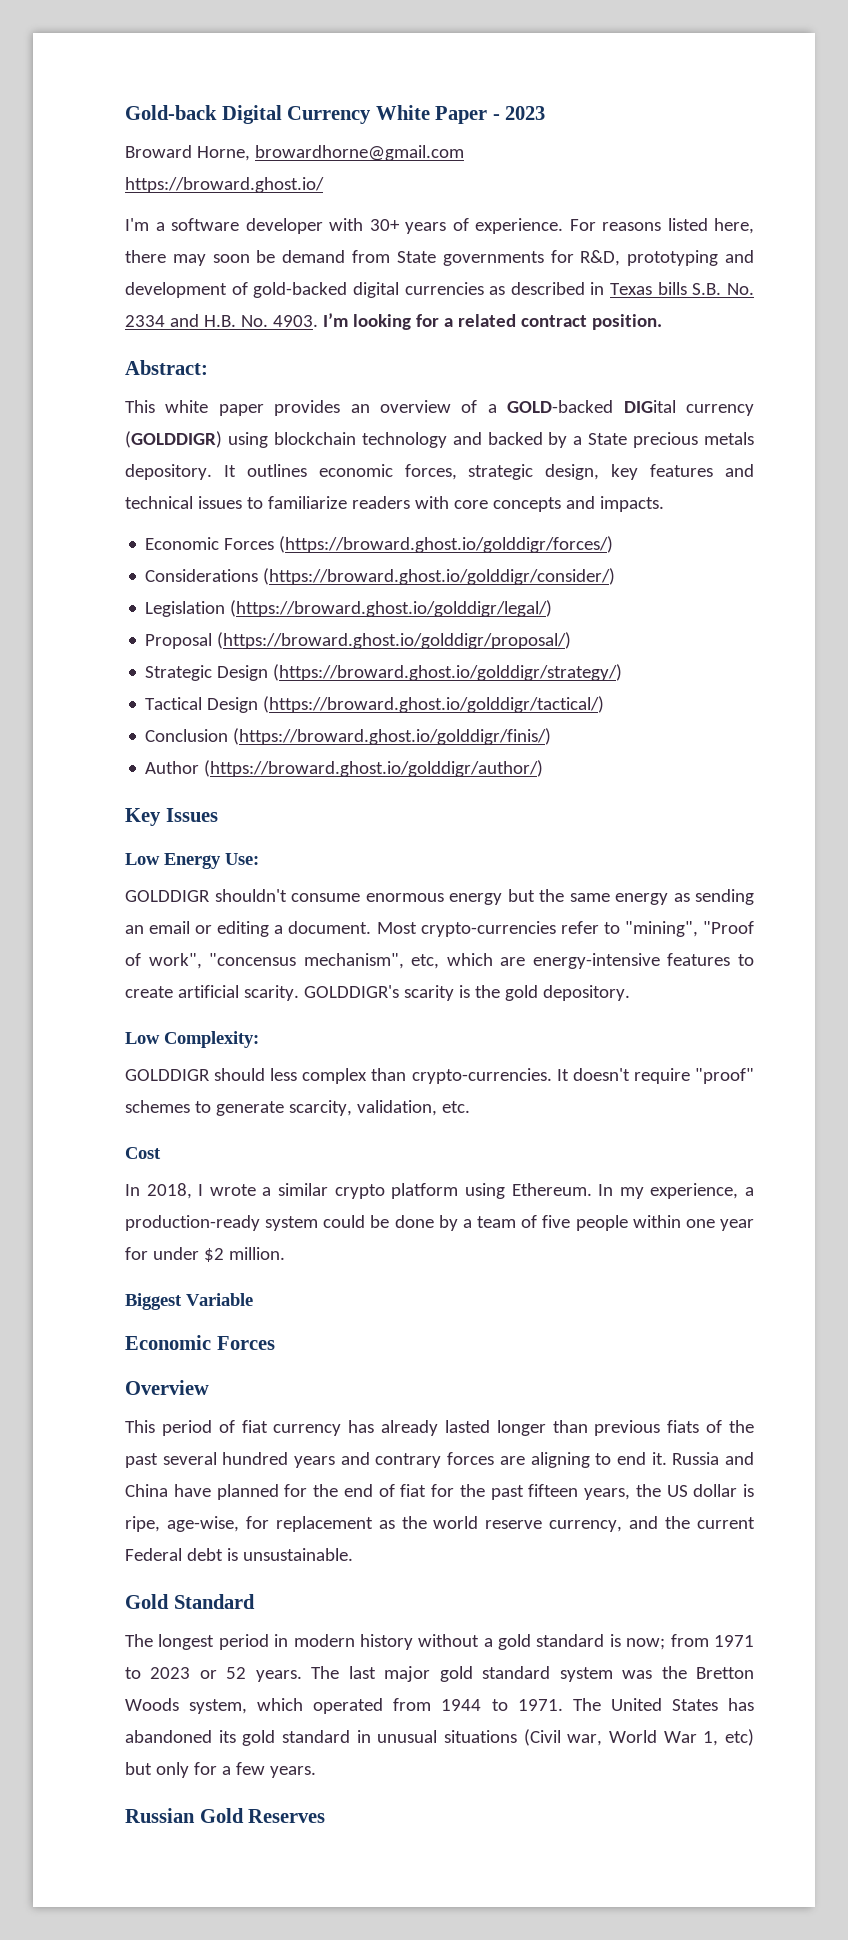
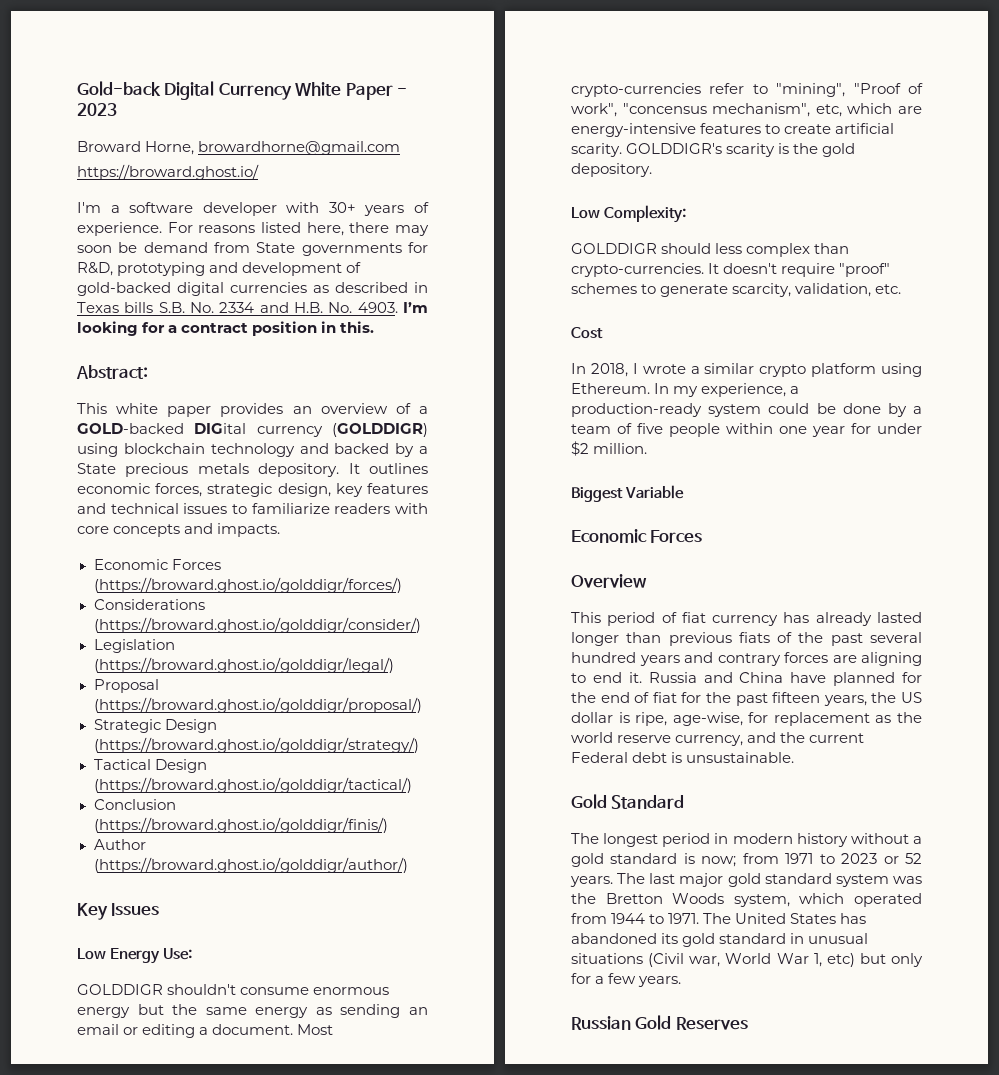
- I’m looking for a related contract position.
+ I’m looking for a contract position in this.

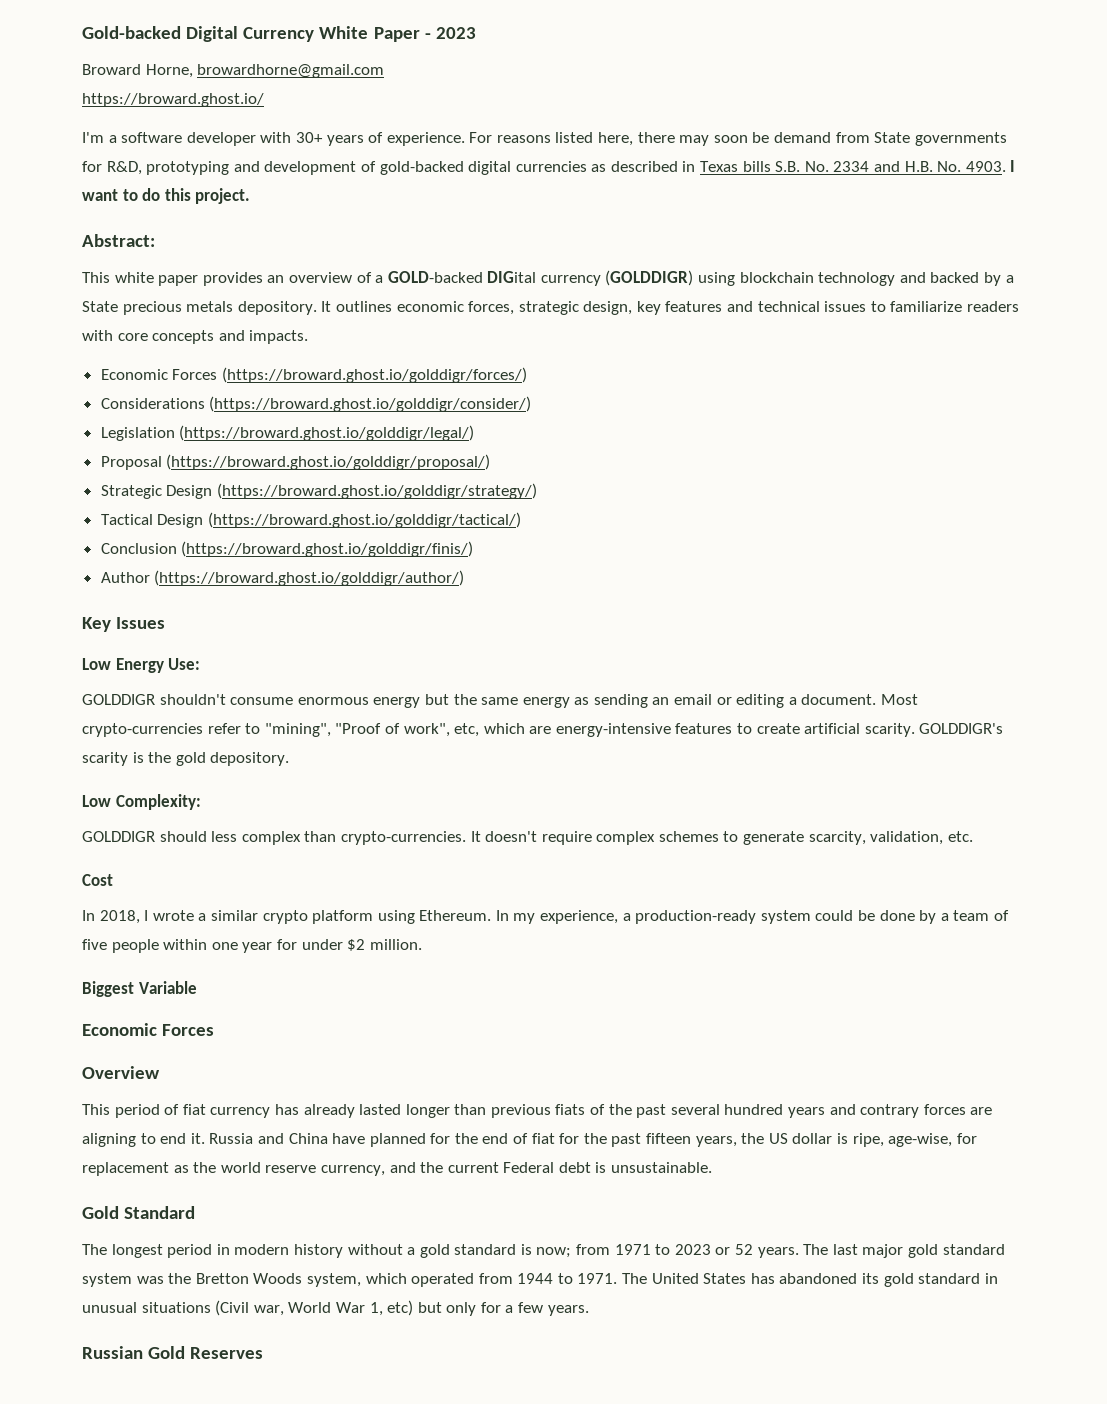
- Gold-back Digital Currency White Paper - 2023
+ Gold-backed Digital Currency White Paper - 2023
- I’m looking for a contract position in this.
+ I want to do this project.
- Most crypto-currencies refer to "mining", "Proof of work", "concensus mechanism", etc, which are energy-intensive features to create artificial scarity.
+ Most crypto-currencies refer to "mining", "Proof of work", etc, which are energy-intensive features to create artificial scarity.
- It doesn't require "proof" schemes to generate scarcity, validation, etc.
+ It doesn't require complex schemes to generate scarcity, validation, etc.

